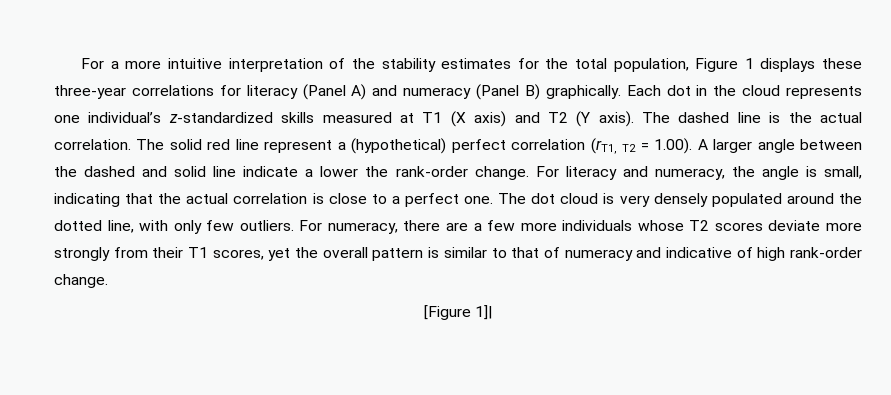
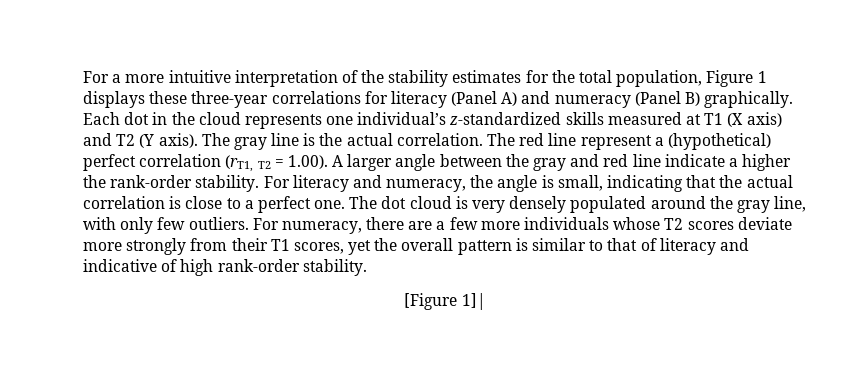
- The dashed line is the actual correlation.
+ The gray line is the actual correlation.
- The solid red line represent a (hypothetical) perfect correlation (rT1, T2 = 1.00). A larger angle between the dashed and solid line indicate a lower the rank-order change.
+ The red line represent a (hypothetical) perfect correlation (rT1, T2 = 1.00). A larger angle between the gray and red line indicate a higher the rank-order stability.
- The dot cloud is very densely populated around the dotted line, with only few outliers.
+ The dot cloud is very densely populated around the gray line, with only few outliers.
- For numeracy, there are a few more individuals whose T2 scores deviate more strongly from their T1 scores, yet the overall pattern is similar to that of numeracy and indicative of high rank-order change.
+ For numeracy, there are a few more individuals whose T2 scores deviate more strongly from their T1 scores, yet the overall pattern is similar to that of literacy and indicative of high rank-order stability.

